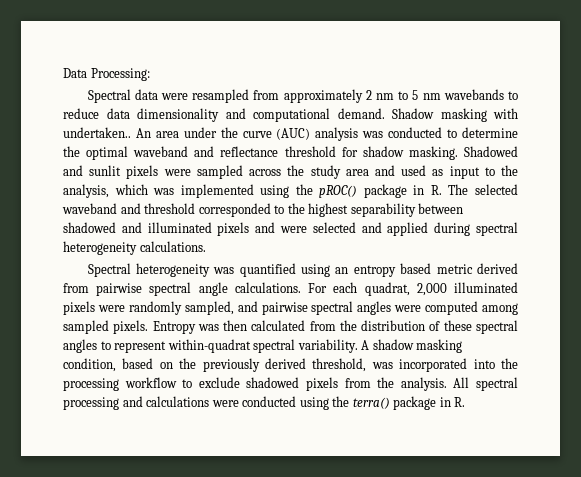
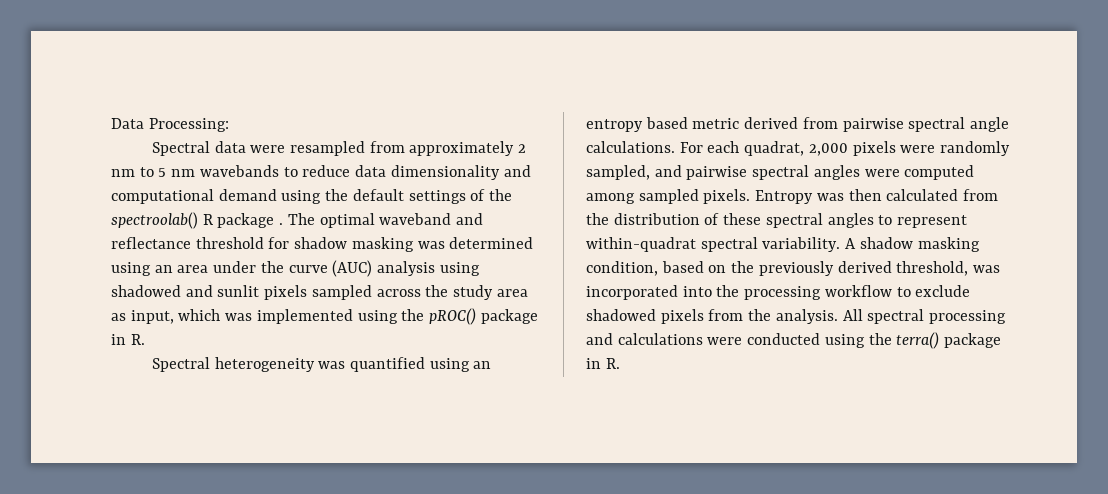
- Spectral data were resampled from approximately 2 nm to 5 nm wavebands to reduce data dimensionality and computational demand. Shadow masking with undertaken.. An area under the curve (AUC) analysis was conducted to determine the optimal waveband and reflectance threshold for shadow masking. Shadowed and sunlit pixels were sampled across the study area and used as input to the analysis, which was implemented using the pROC() package in R. The selected waveband and threshold corresponded to the highest separability between shadowed and illuminated pixels and were selected and applied during spectral heterogeneity calculations.
+ Spectral data were resampled from approximately 2 nm to 5 nm wavebands to reduce data dimensionality and computational demand using the default settings of the spectroolab() R package . The optimal waveband and reflectance threshold for shadow masking was determined using an area under the curve (AUC) analysis using shadowed and sunlit pixels sampled across the study area as input, which was implemented using the pROC() package in R.
- For each quadrat, 2,000 illuminated pixels were randomly sampled, and pairwise spectral angles were computed among sampled pixels.
+ For each quadrat, 2,000 pixels were randomly sampled, and pairwise spectral angles were computed among sampled pixels.

